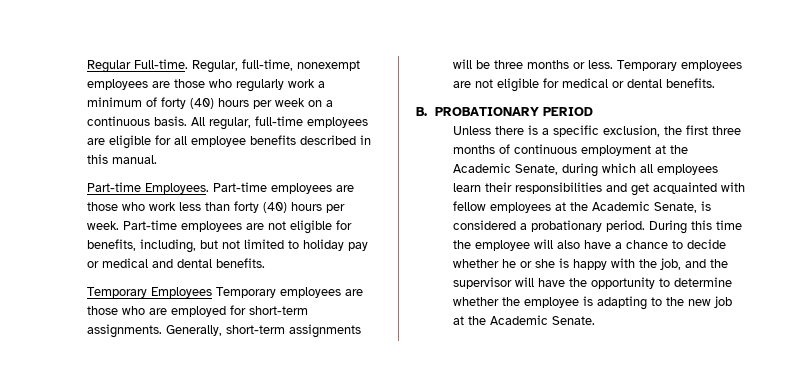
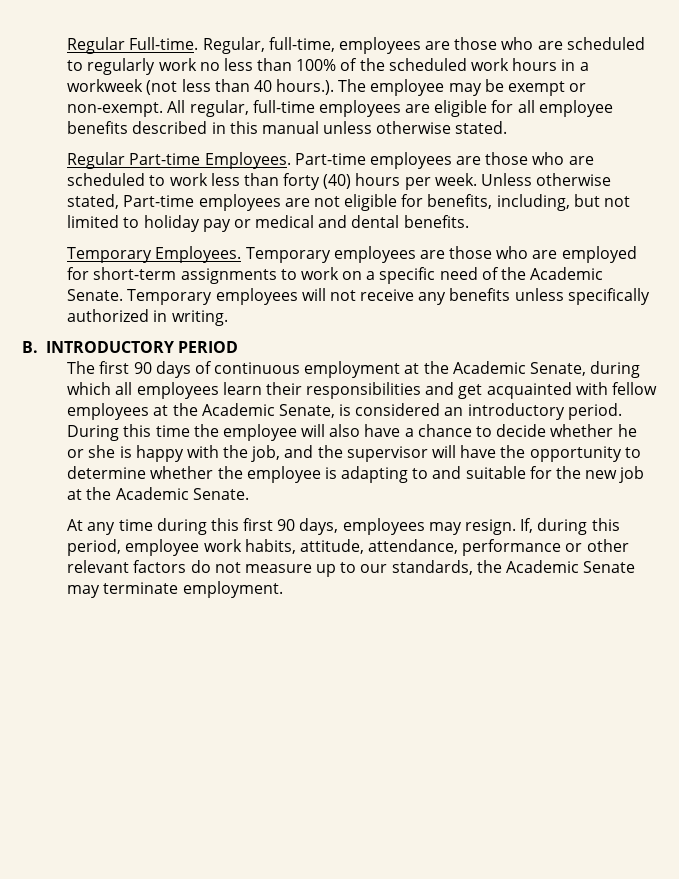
- Regular, full-time, nonexempt employees are those who regularly work a minimum of forty (40) hours per week on a continuous basis.
+ Regular, full-time, employees are those who are scheduled to regularly work no less than 100% of the scheduled work hours in a workweek (not less than 40 hours.). The employee may be exempt or non-exempt.
- All regular, full-time employees are eligible for all employee benefits described in this manual.
- Part-time Employees.
+ All regular, full-time employees are eligible for all employee benefits described in this manual unless otherwise stated.
+ Regular Part-time Employees.
- Part-time employees are those who work less than forty (40) hours per week.
+ Part-time employees are those who are scheduled to work less than forty (40) hours per week.
- Part-time employees are not eligible for benefits, including, but not limited to holiday pay or medical and dental benefits.
+ Unless otherwise stated, Part-time employees are not eligible for benefits, including, but not limited to holiday pay or medical and dental benefits.
- Temporary Employees Temporary employees are those who are employed for short-term assignments. Generally, short-term assignments will be three months or less. Temporary employees are not eligible for medical or dental benefits.
+ Temporary Employees. Temporary employees are those who are employed for short-term assignments to work on a specific need of the Academic Senate. Temporary employees will not receive any benefits unless specifically authorized in writing.
- B. PROBATIONARY PERIOD
+ B. INTRODUCTORY PERIOD
- Unless there is a specific exclusion, the first three months of continuous employment at the Academic Senate, during which all employees learn their responsibilities and get acquainted with fellow employees at the Academic Senate, is considered a probationary period.
+ The first 90 days of continuous employment at the Academic Senate, during which all employees learn their responsibilities and get acquainted with fellow employees at the Academic Senate, is considered an introductory period.
- During this time the employee will also have a chance to decide whether he or she is happy with the job, and the supervisor will have the opportunity to determine whether the employee is adapting to the new job at the Academic Senate.
+ During this time the employee will also have a chance to decide whether he or she is happy with the job, and the supervisor will have the opportunity to determine whether the employee is adapting to and suitable for the new job at the Academic Senate.
+ At any time during this first 90 days, employees may resign. If, during this period, employee work habits, attitude, attendance, performance or other relevant factors do not measure up to our standards, the Academic Senate may terminate employment.

